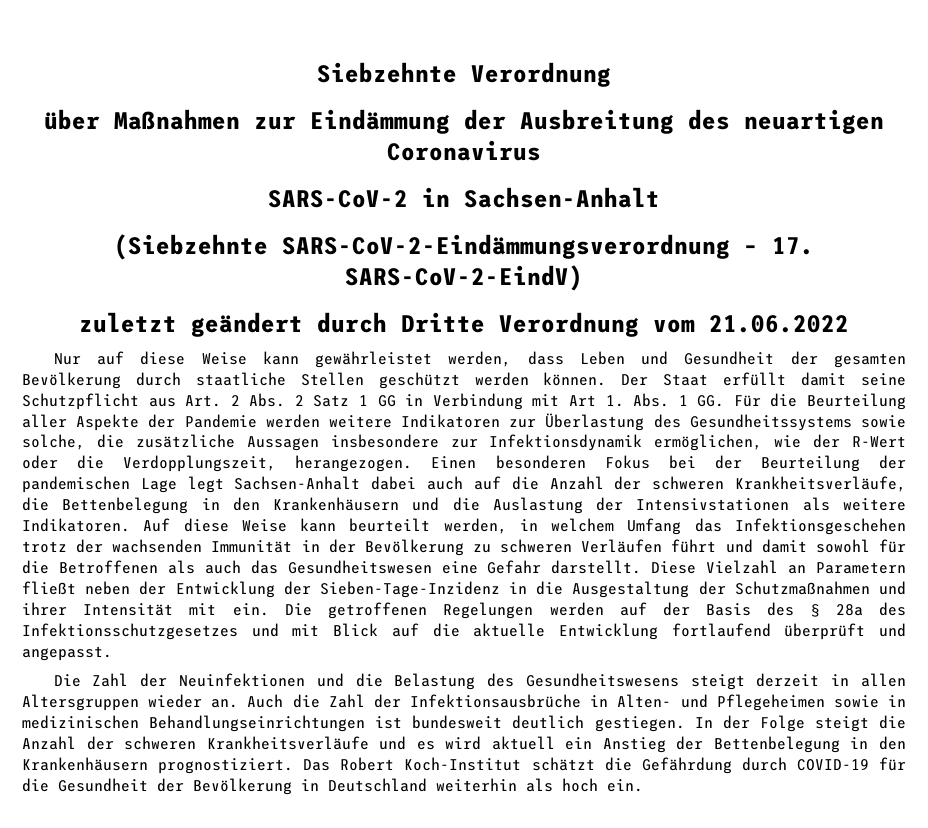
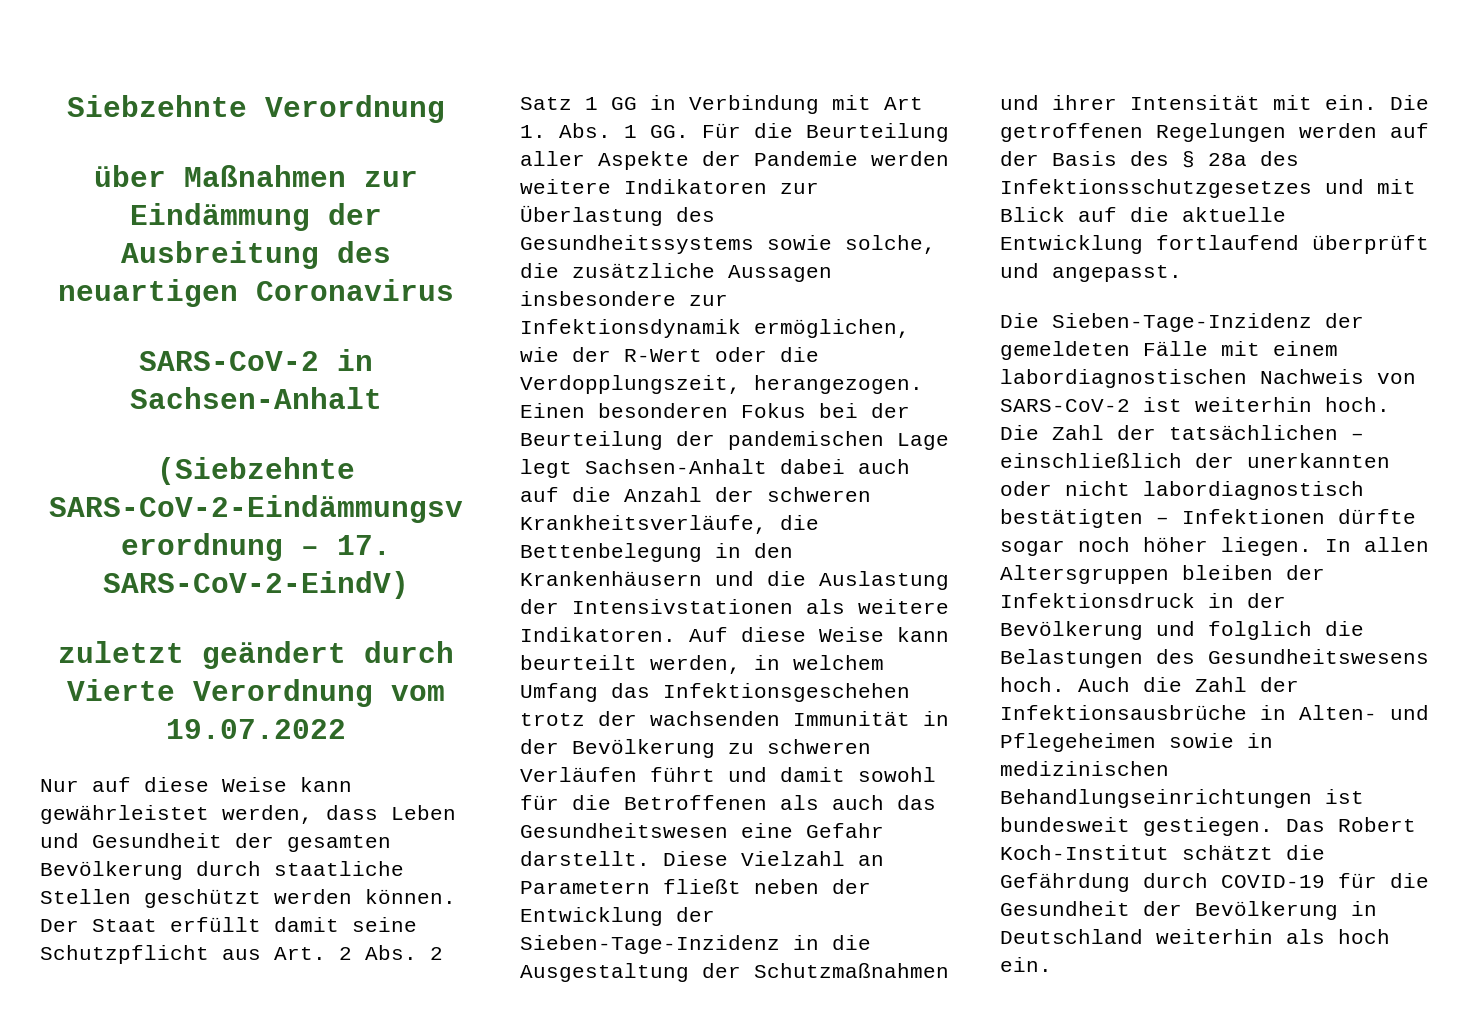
- zuletzt geändert durch Dritte Verordnung vom 21.06.2022
+ zuletzt geändert durch Vierte Verordnung vom 19.07.2022
- Die Zahl der Neuinfektionen und die Belastung des Gesundheitswesens steigt derzeit in allen Altersgruppen wieder an.
+ Die Sieben-Tage-Inzidenz der gemeldeten Fälle mit einem labordiagnostischen Nachweis von SARS-CoV-2 ist weiterhin hoch. Die Zahl der tatsächlichen – einschließlich der unerkannten oder nicht labordiagnostisch bestätigten – Infektionen dürfte sogar noch höher liegen. In allen Altersgruppen bleiben der Infektionsdruck in der Bevölkerung und folglich die Belastungen des Gesundheitswesens hoch.
- Auch die Zahl der Infektionsausbrüche in Alten- und Pflegeheimen sowie in medizinischen Behandlungseinrichtungen ist bundesweit deutlich gestiegen. In der Folge steigt die Anzahl der schweren Krankheitsverläufe und es wird aktuell ein Anstieg der Bettenbelegung in den Krankenhäusern prognostiziert.
+ Auch die Zahl der Infektionsausbrüche in Alten- und Pflegeheimen sowie in medizinischen Behandlungseinrichtungen ist bundesweit gestiegen.

